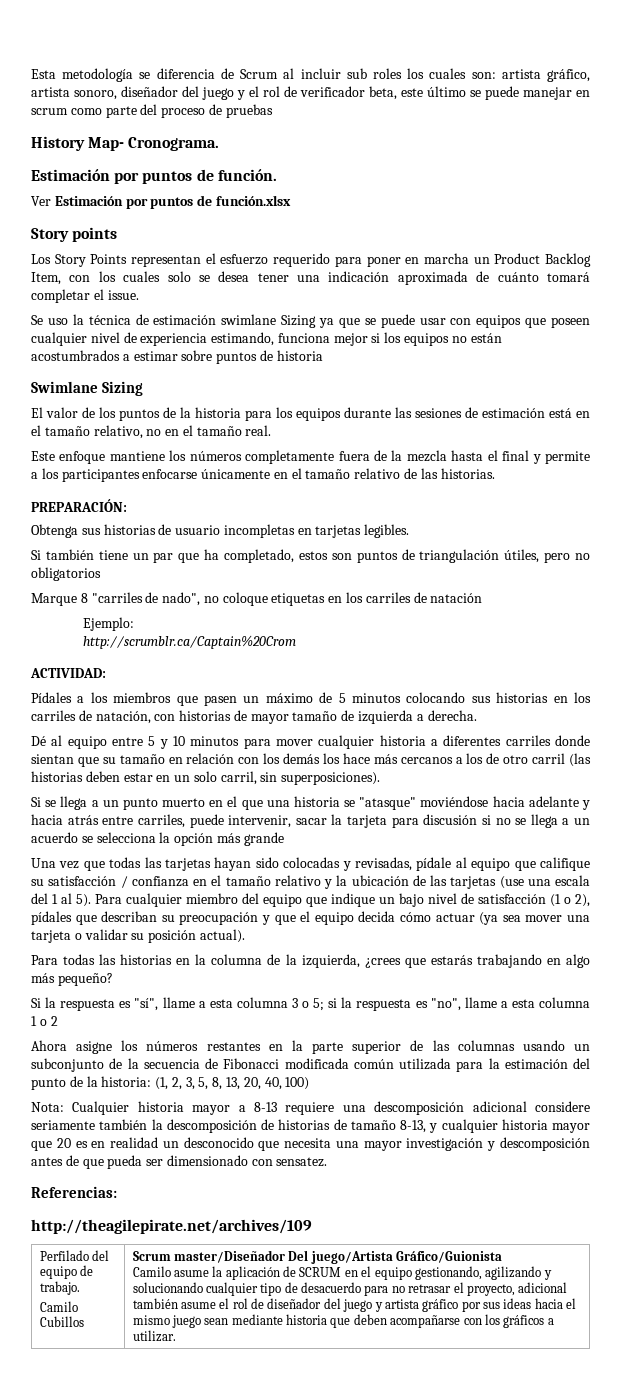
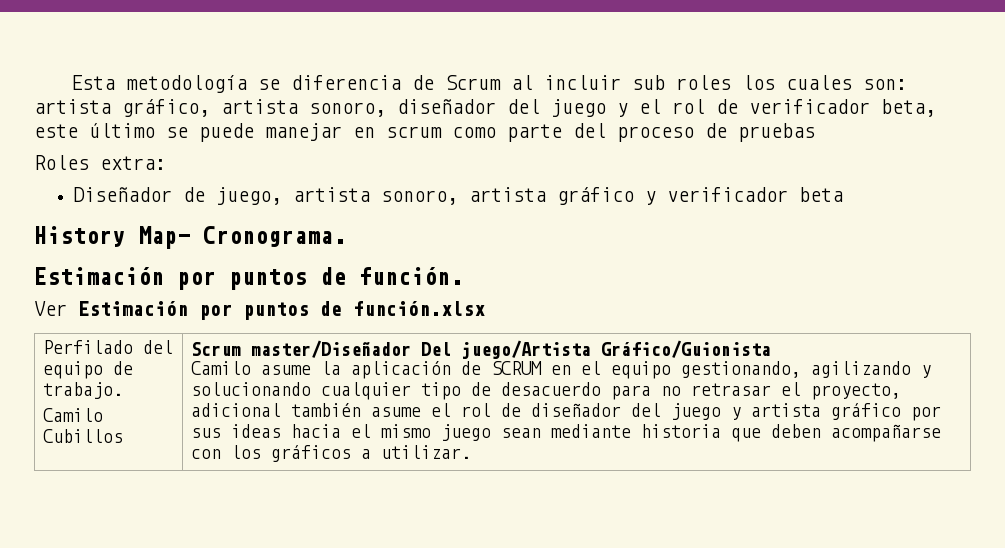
+ Roles extra:
+ Diseñador de juego, artista sonoro, artista gráfico y verificador beta
- Story points
- Los Story Points representan el esfuerzo requerido para poner en marcha un Product Backlog Item, con los cuales solo se desea tener una indicación aproximada de cuánto tomará completar el issue.
- Se uso la técnica de estimación swimlane Sizing ya que se puede usar con equipos que poseen cualquier nivel de experiencia estimando, funciona mejor si los equipos no están acostumbrados a estimar sobre puntos de historia
- Swimlane Sizing
- El valor de los puntos de la historia para los equipos durante las sesiones de estimación está en el tamaño relativo, no en el tamaño real.
- Este enfoque mantiene los números completamente fuera de la mezcla hasta el final y permite a los participantes enfocarse únicamente en el tamaño relativo de las historias.
- PREPARACIÓN:
- Obtenga sus historias de usuario incompletas en tarjetas legibles.
- Si también tiene un par que ha completado, estos son puntos de triangulación útiles, pero no obligatorios
- Marque 8 "carriles de nado", no coloque etiquetas en los carriles de natación
- Ejemplo:
- http://scrumblr.ca/Captain%20Crom
- ACTIVIDAD:
- Pídales a los miembros que pasen un máximo de 5 minutos colocando sus historias en los carriles de natación, con historias de mayor tamaño de izquierda a derecha.
- Dé al equipo entre 5 y 10 minutos para mover cualquier historia a diferentes carriles donde sientan que su tamaño en relación con los demás los hace más cercanos a los de otro carril (las historias deben estar en un solo carril, sin superposiciones).
- Si se llega a un punto muerto en el que una historia se "atasque" moviéndose hacia adelante y hacia atrás entre carriles, puede intervenir, sacar la tarjeta para discusión si no se llega a un acuerdo se selecciona la opción más grande
- Una vez que todas las tarjetas hayan sido colocadas y revisadas, pídale al equipo que califique su satisfacción / confianza en el tamaño relativo y la ubicación de las tarjetas (use una escala del 1 al 5). Para cualquier miembro del equipo que indique un bajo nivel de satisfacción (1 o 2), pídales que describan su preocupación y que el equipo decida cómo actuar (ya sea mover una tarjeta o validar su posición actual).
- Para todas las historias en la columna de la izquierda, ¿crees que estarás trabajando en algo más pequeño?
- Si la respuesta es "sí", llame a esta columna 3 o 5; si la respuesta es "no", llame a esta columna 1 o 2
- Ahora asigne los números restantes en la parte superior de las columnas usando un subconjunto de la secuencia de Fibonacci modificada común utilizada para la estimación del punto de la historia: (1, 2, 3, 5, 8, 13, 20, 40, 100)
- Nota: Cualquier historia mayor a 8-13 requiere una descomposición adicional considere seriamente también la descomposición de historias de tamaño 8-13, y cualquier historia mayor que 20 es en realidad un desconocido que necesita una mayor investigación y descomposición antes de que pueda ser dimensionado con sensatez.
- Referencias:
- http://theagilepirate.net/archives/109

